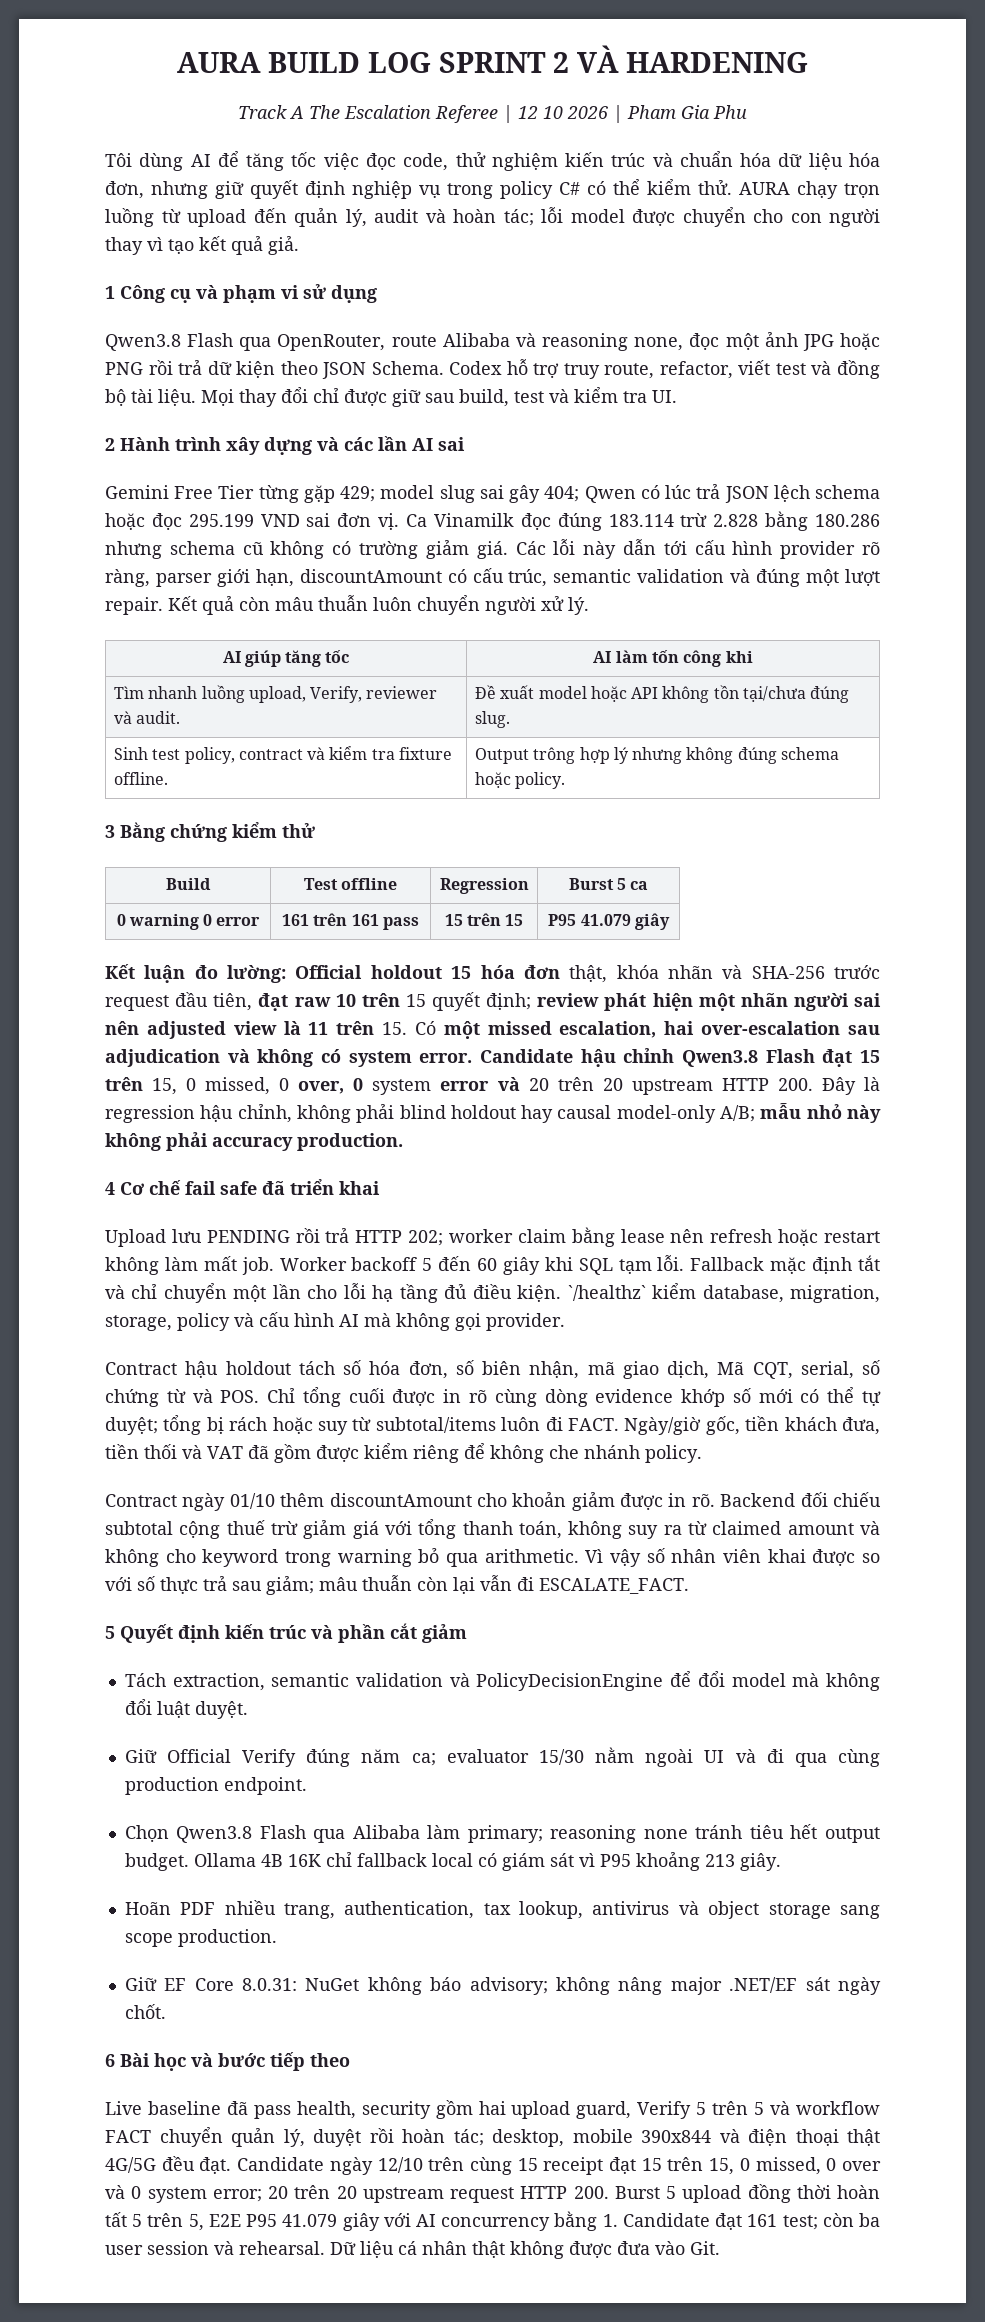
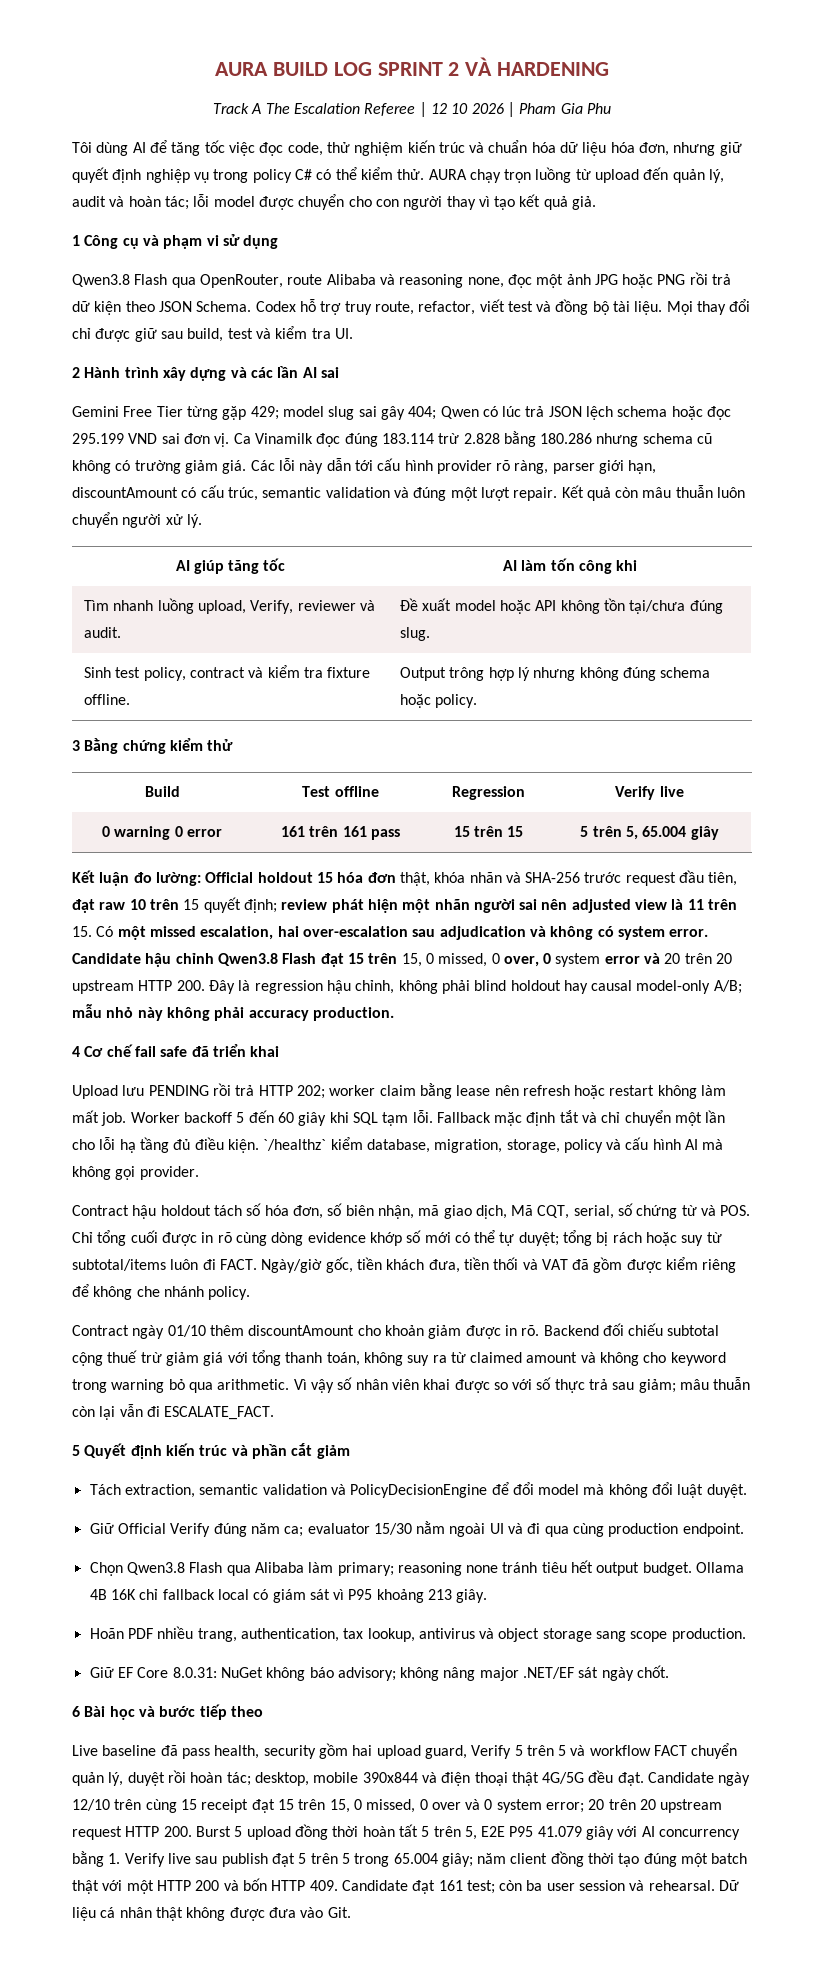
- Build | Test offline | Regression | Burst 5 ca
+ Build | Test offline | Regression | Verify live
- 0 warning 0 error | 161 trên 161 pass | 15 trên 15 | P95 41.079 giây
+ 0 warning 0 error | 161 trên 161 pass | 15 trên 15 | 5 trên 5, 65.004 giây
- Candidate ngày 12/10 trên cùng 15 receipt đạt 15 trên 15, 0 missed, 0 over và 0 system error; 20 trên 20 upstream request HTTP 200. Burst 5 upload đồng thời hoàn tất 5 trên 5, E2E P95 41.079 giây với AI concurrency bằng 1. Candidate đạt 161 test; còn ba user session và rehearsal.
+ Candidate ngày 12/10 trên cùng 15 receipt đạt 15 trên 15, 0 missed, 0 over và 0 system error; 20 trên 20 upstream request HTTP 200. Burst 5 upload đồng thời hoàn tất 5 trên 5, E2E P95 41.079 giây với AI concurrency bằng 1. Verify live sau publish đạt 5 trên 5 trong 65.004 giây; năm client đồng thời tạo đúng một batch thật với một HTTP 200 và bốn HTTP 409. Candidate đạt 161 test; còn ba user session và rehearsal.

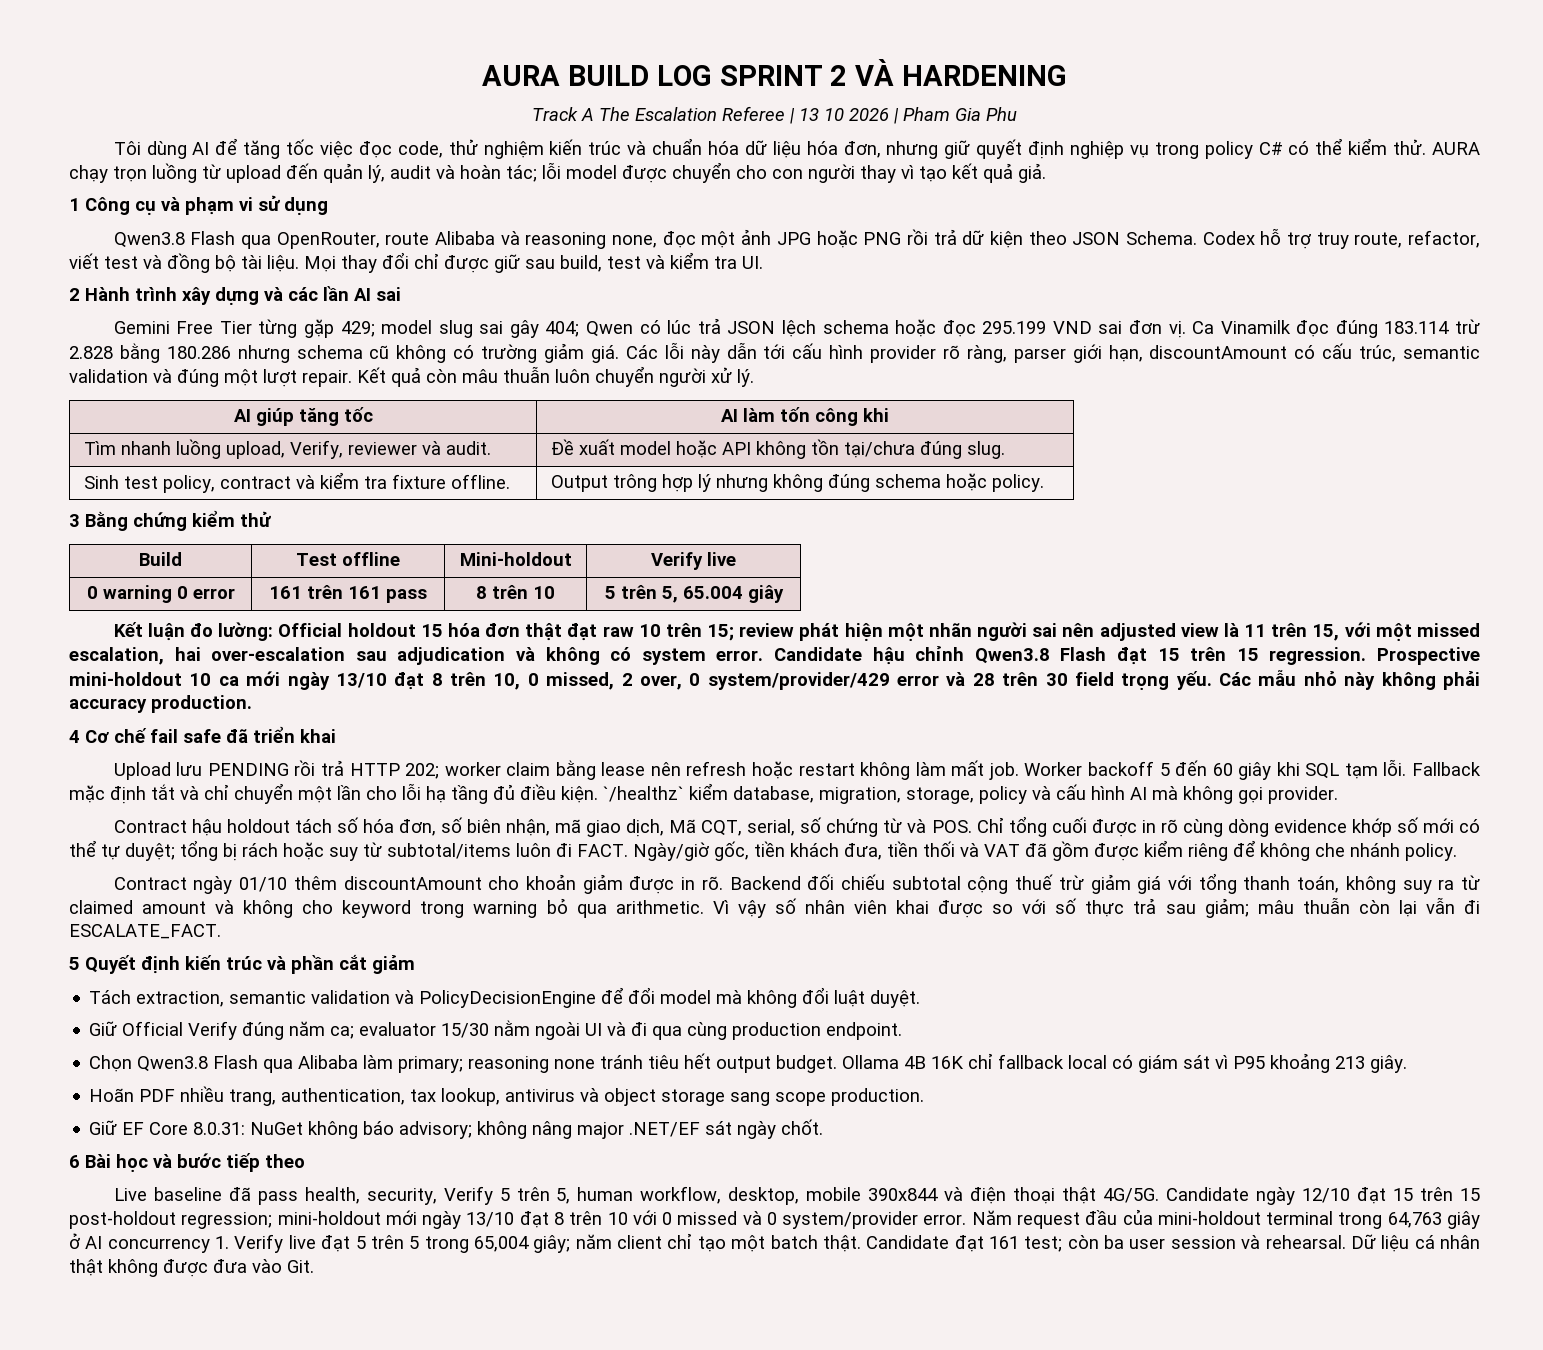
- Track A The Escalation Referee | 12 10 2026 | Pham Gia Phu
+ Track A The Escalation Referee | 13 10 2026 | Pham Gia Phu
- Build | Test offline | Regression | Verify live
+ Build | Test offline | Mini-holdout | Verify live
- 0 warning 0 error | 161 trên 161 pass | 15 trên 15 | 5 trên 5, 65.004 giây
+ 0 warning 0 error | 161 trên 161 pass | 8 trên 10 | 5 trên 5, 65.004 giây
- Kết luận đo lường: Official holdout 15 hóa đơn thật, khóa nhãn và SHA-256 trước request đầu tiên, đạt raw 10 trên 15 quyết định; review phát hiện một nhãn người sai nên adjusted view là 11 trên 15. Có một missed escalation, hai over-escalation sau adjudication và không có system error.
+ Kết luận đo lường: Official holdout 15 hóa đơn thật đạt raw 10 trên 15; review phát hiện một nhãn người sai nên adjusted view là 11 trên 15, với một missed escalation, hai over-escalation sau adjudication và không có system error.
- Candidate hậu chỉnh Qwen3.8 Flash đạt 15 trên 15, 0 missed, 0 over, 0 system error và 20 trên 20 upstream HTTP 200. Đây là regression hậu chỉnh, không phải blind holdout hay causal model-only A/B; mẫu nhỏ này không phải accuracy production.
+ Candidate hậu chỉnh Qwen3.8 Flash đạt 15 trên 15 regression. Prospective mini-holdout 10 ca mới ngày 13/10 đạt 8 trên 10, 0 missed, 2 over, 0 system/provider/429 error và 28 trên 30 field trọng yếu. Các mẫu nhỏ này không phải accuracy production.
- Live baseline đã pass health, security gồm hai upload guard, Verify 5 trên 5 và workflow FACT chuyển quản lý, duyệt rồi hoàn tác; desktop, mobile 390x844 và điện thoại thật 4G/5G đều đạt. Candidate ngày 12/10 trên cùng 15 receipt đạt 15 trên 15, 0 missed, 0 over và 0 system error; 20 trên 20 upstream request HTTP 200. Burst 5 upload đồng thời hoàn tất 5 trên 5, E2E P95 41.079 giây với AI concurrency bằng 1. Verify live sau publish đạt 5 trên 5 trong 65.004 giây; năm client đồng thời tạo đúng một batch thật với một HTTP 200 và bốn HTTP 409. Candidate đạt 161 test; còn ba user session và rehearsal.
+ Live baseline đã pass health, security, Verify 5 trên 5, human workflow, desktop, mobile 390x844 và điện thoại thật 4G/5G. Candidate ngày 12/10 đạt 15 trên 15 post-holdout regression; mini-holdout mới ngày 13/10 đạt 8 trên 10 với 0 missed và 0 system/provider error. Năm request đầu của mini-holdout terminal trong 64,763 giây ở AI concurrency 1. Verify live đạt 5 trên 5 trong 65,004 giây; năm client chỉ tạo một batch thật. Candidate đạt 161 test; còn ba user session và rehearsal.

